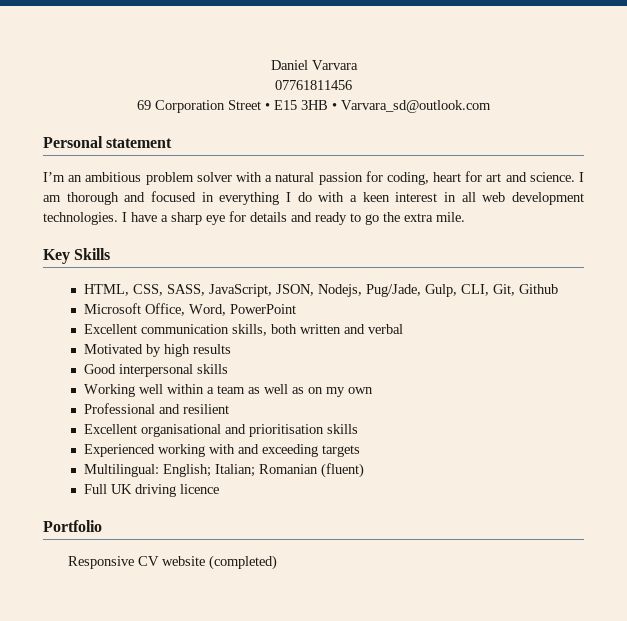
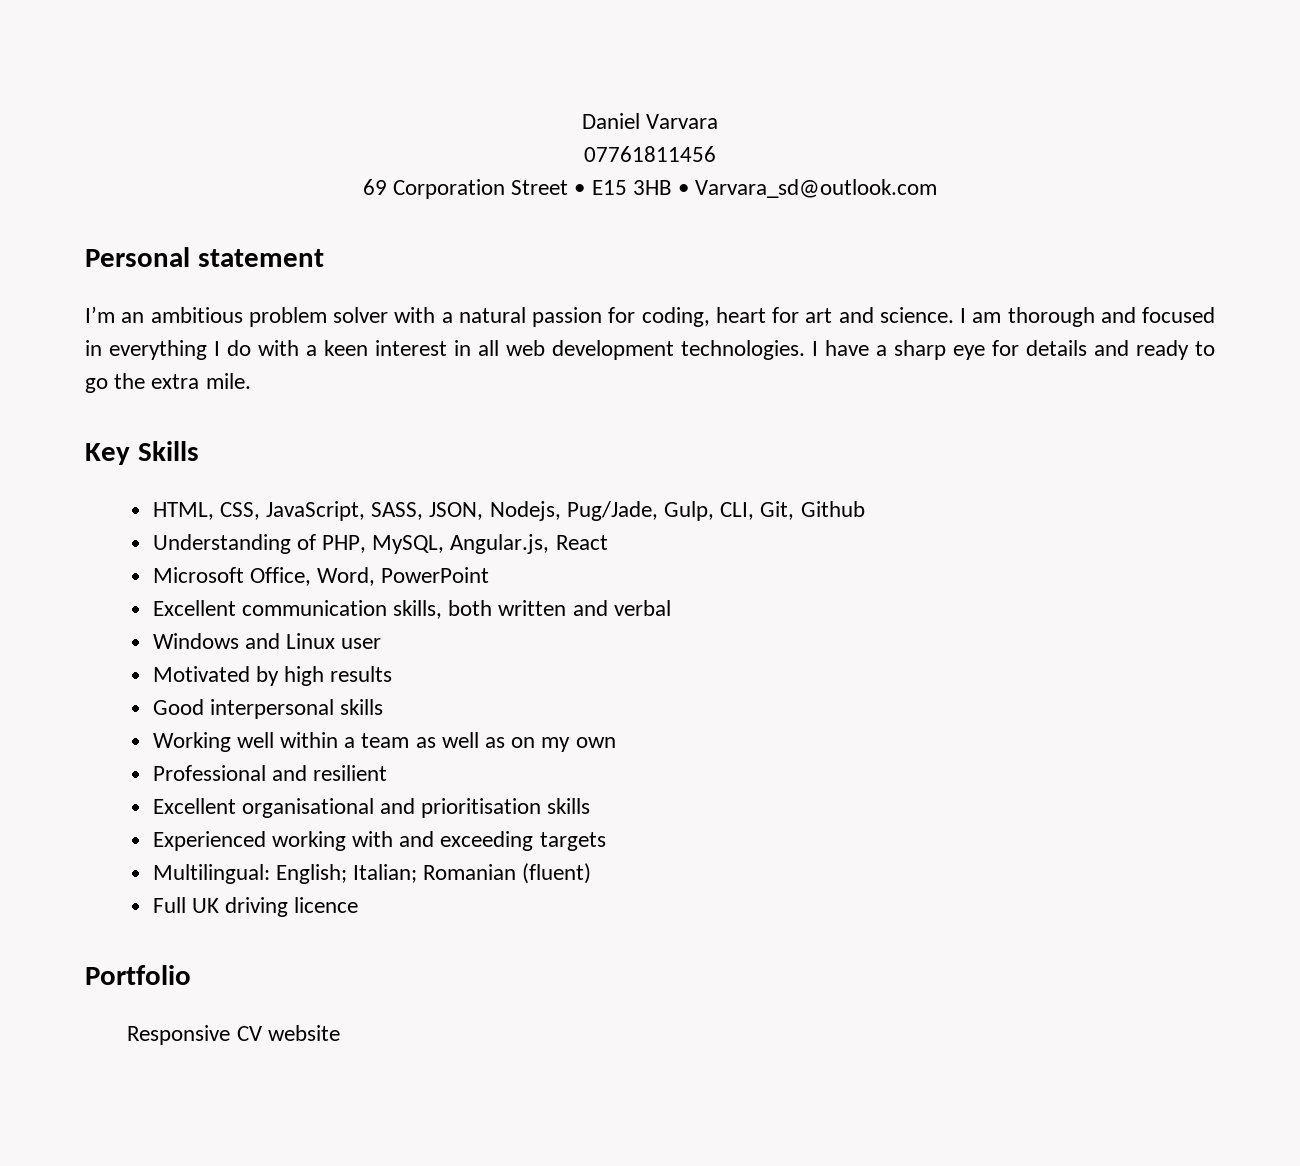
- HTML, CSS, SASS, JavaScript, JSON, Nodejs, Pug/Jade, Gulp, CLI, Git, Github
+ HTML, CSS, JavaScript, SASS, JSON, Nodejs, Pug/Jade, Gulp, CLI, Git, Github
+ Understanding of PHP, MySQL, Angular.js, React
+ Windows and Linux user
- Responsive CV website (completed)
+ Responsive CV website

